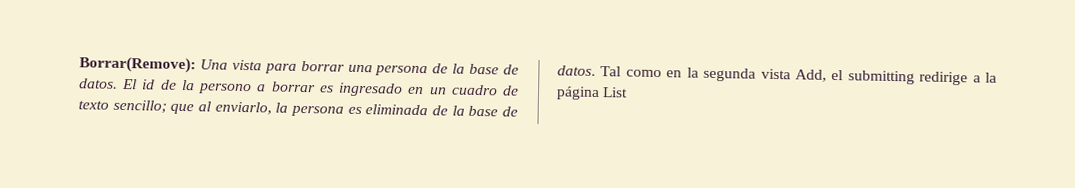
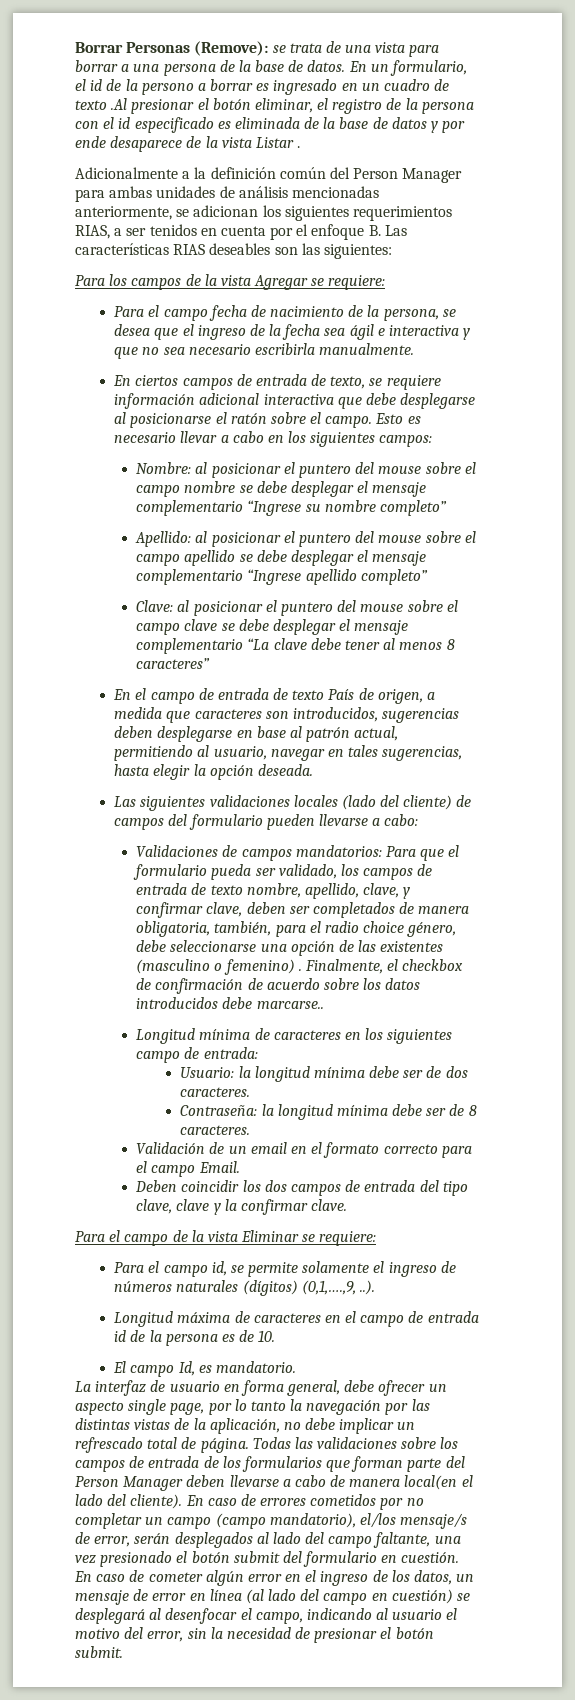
- Borrar(Remove): Una vista para borrar una persona de la base de datos.
+ Borrar Personas (Remove): se trata de una vista para borrar a una persona de la base de datos.
- El id de la persono a borrar es ingresado en un cuadro de texto sencillo; que al enviarlo, la persona es eliminada de la base de datos. Tal como en la segunda vista Add, el submitting redirige a la página List
+ En un formulario, el id de la persono a borrar es ingresado en un cuadro de texto .Al presionar el botón eliminar, el registro de la persona con el id especificado es eliminada de la base de datos y por ende desaparece de la vista Listar .
+ Adicionalmente a la definición común del Person Manager para ambas unidades de análisis mencionadas anteriormente, se adicionan los siguientes requerimientos RIAS, a ser tenidos en cuenta por el enfoque B. Las características RIAS deseables son las siguientes:
+ Para los campos de la vista Agregar se requiere:
+ Para el campo fecha de nacimiento de la persona, se desea que el ingreso de la fecha sea ágil e interactiva y que no sea necesario escribirla manualmente.
+ En ciertos campos de entrada de texto, se requiere información adicional interactiva que debe desplegarse al posicionarse el ratón sobre el campo. Esto es necesario llevar a cabo en los siguientes campos:
+ Nombre: al posicionar el puntero del mouse sobre el campo nombre se debe desplegar el mensaje complementario “Ingrese su nombre completo”
+ Apellido: al posicionar el puntero del mouse sobre el campo apellido se debe desplegar el mensaje complementario “Ingrese apellido completo”
+ Clave: al posicionar el puntero del mouse sobre el campo clave se debe desplegar el mensaje complementario “La clave debe tener al menos 8 caracteres”
+ En el campo de entrada de texto País de origen, a medida que caracteres son introducidos, sugerencias deben desplegarse en base al patrón actual, permitiendo al usuario, navegar en tales sugerencias, hasta elegir la opción deseada.
+ Las siguientes validaciones locales (lado del cliente) de campos del formulario pueden llevarse a cabo:
+ Validaciones de campos mandatorios: Para que el formulario pueda ser validado, los campos de entrada de texto nombre, apellido, clave, y confirmar clave, deben ser completados de manera obligatoria, también, para el radio choice género, debe seleccionarse una opción de las existentes (masculino o femenino) . Finalmente, el checkbox de confirmación de acuerdo sobre los datos introducidos debe marcarse..
+ Longitud mínima de caracteres en los siguientes campo de entrada:
+ Usuario: la longitud mínima debe ser de dos caracteres.
+ Contraseña: la longitud mínima debe ser de 8 caracteres.
+ Validación de un email en el formato correcto para el campo Email.
+ Deben coincidir los dos campos de entrada del tipo clave, clave y la confirmar clave.
+ Para el campo de la vista Eliminar se requiere:
+ Para el campo id, se permite solamente el ingreso de números naturales (dígitos) (0,1,….,9, ..).
+ Longitud máxima de caracteres en el campo de entrada id de la persona es de 10.
+ El campo Id, es mandatorio.
+ La interfaz de usuario en forma general, debe ofrecer un aspecto single page, por lo tanto la navegación por las distintas vistas de la aplicación, no debe implicar un refrescado total de página. Todas las validaciones sobre los campos de entrada de los formularios que forman parte del Person Manager deben llevarse a cabo de manera local(en el lado del cliente). En caso de errores cometidos por no completar un campo (campo mandatorio), el/los mensaje/s de error, serán desplegados al lado del campo faltante, una vez presionado el botón submit del formulario en cuestión. En caso de cometer algún error en el ingreso de los datos, un mensaje de error en línea (al lado del campo en cuestión) se desplegará al desenfocar el campo, indicando al usuario el motivo del error, sin la necesidad de presionar el botón submit.

